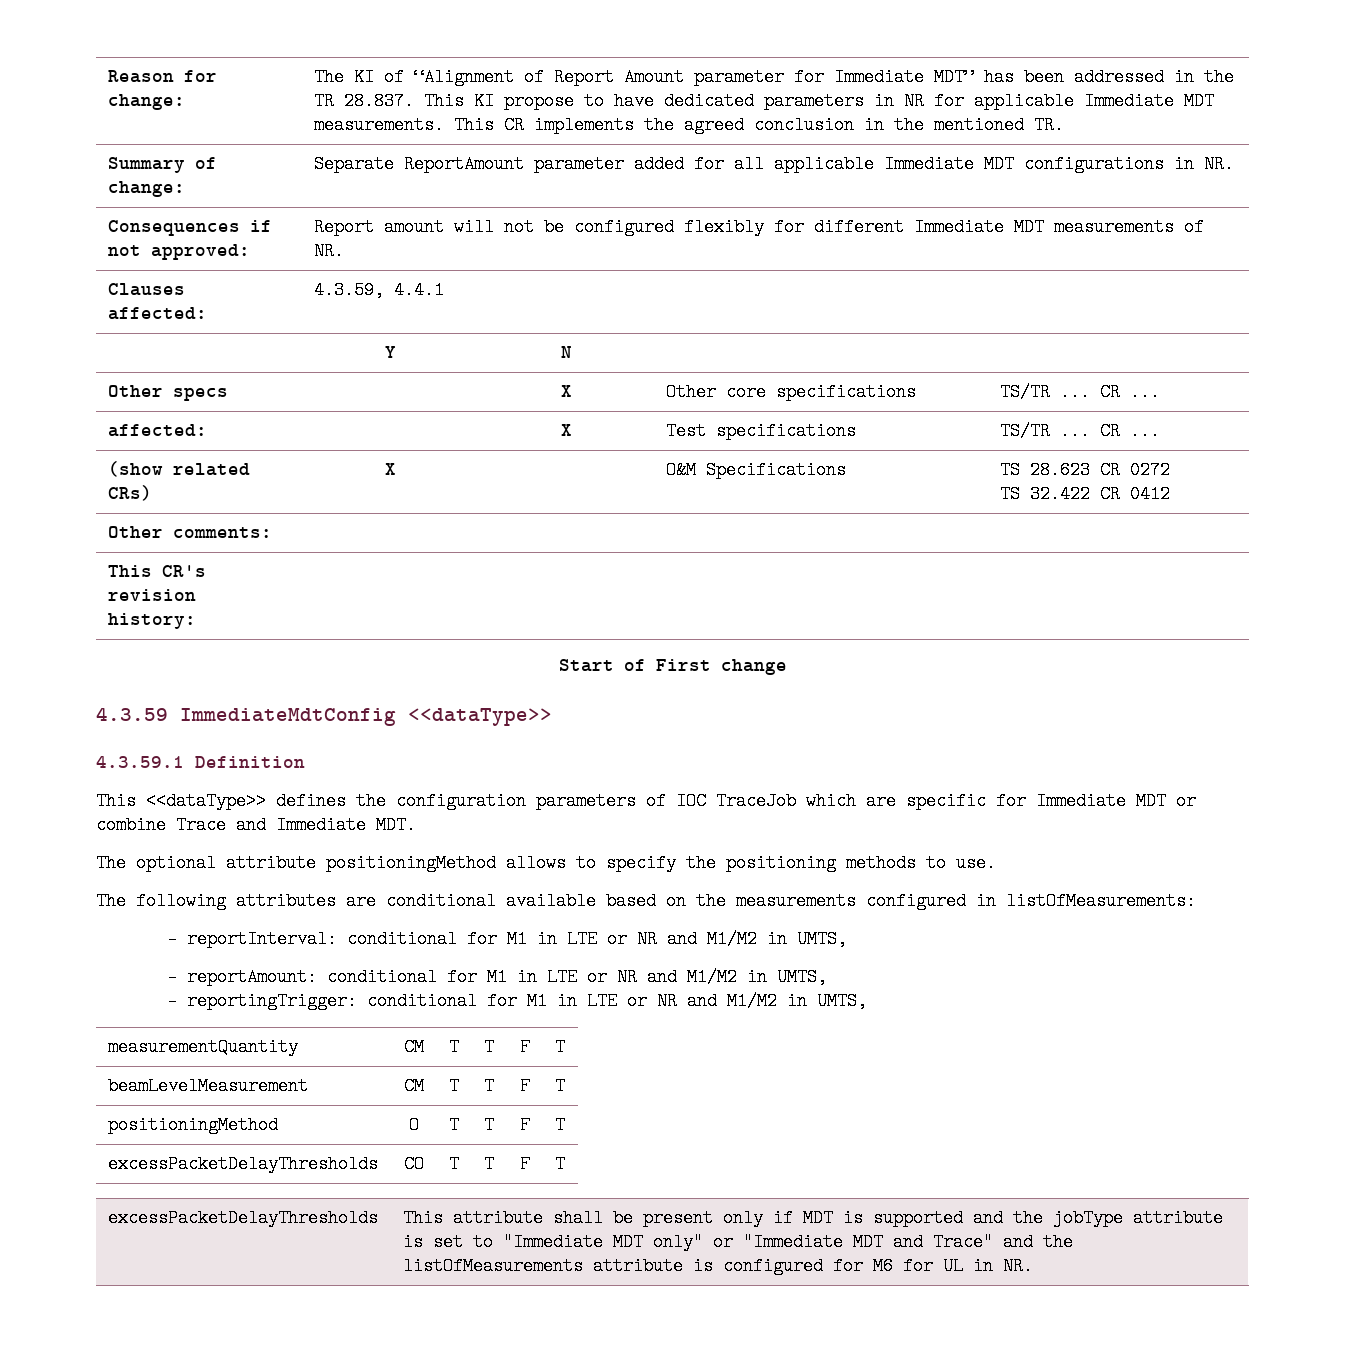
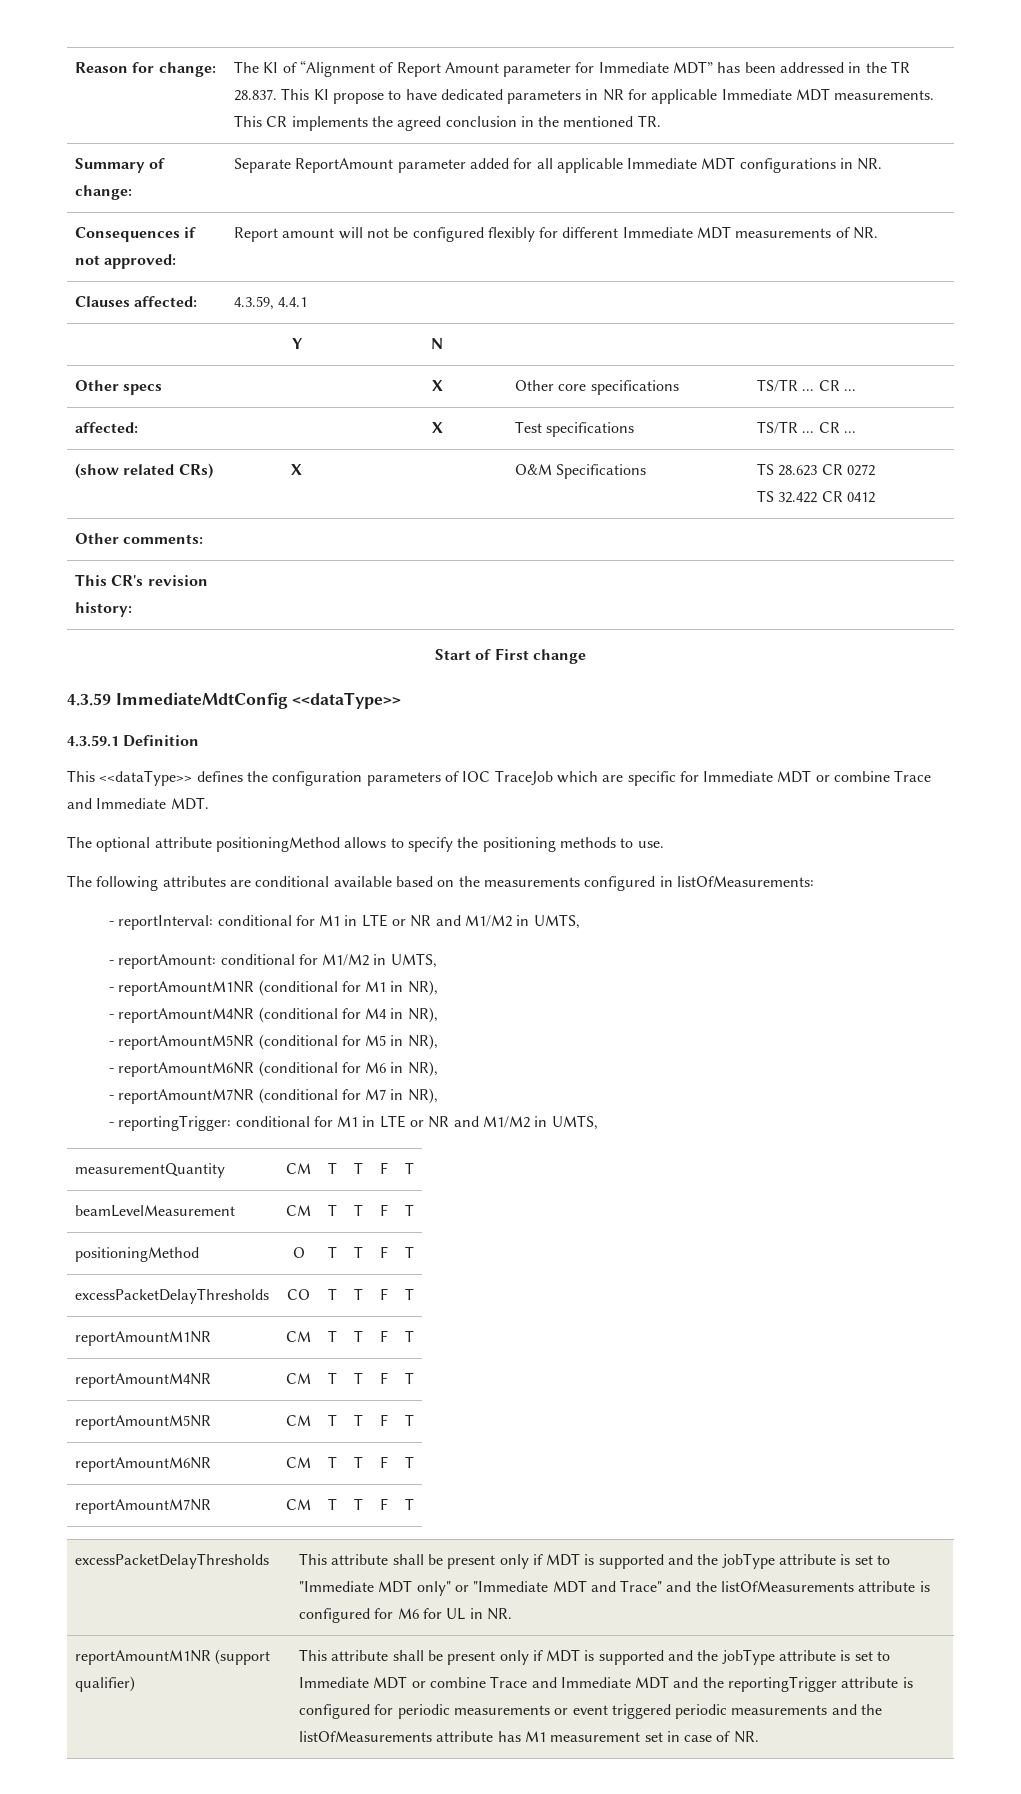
- - reportAmount: conditional for M1 in LTE or NR and M1/M2 in UMTS,
+ - reportAmount: conditional for M1/M2 in UMTS,
+ - reportAmountM1NR (conditional for M1 in NR),
+ - reportAmountM4NR (conditional for M4 in NR),
+ - reportAmountM5NR (conditional for M5 in NR),
+ - reportAmountM6NR (conditional for M6 in NR),
+ - reportAmountM7NR (conditional for M7 in NR),
+ reportAmountM1NR | CM | T | T | F | T
+ reportAmountM4NR | CM | T | T | F | T
+ reportAmountM5NR | CM | T | T | F | T
+ reportAmountM6NR | CM | T | T | F | T
+ reportAmountM7NR | CM | T | T | F | T
+ reportAmountM1NR (support qualifier) | This attribute shall be present only if MDT is supported and the jobType attribute is set to Immediate MDT or combine Trace and Immediate MDT and the reportingTrigger attribute is configured for periodic measurements or event triggered periodic measurements and the listOfMeasurements attribute has M1 measurement set in case of NR.

